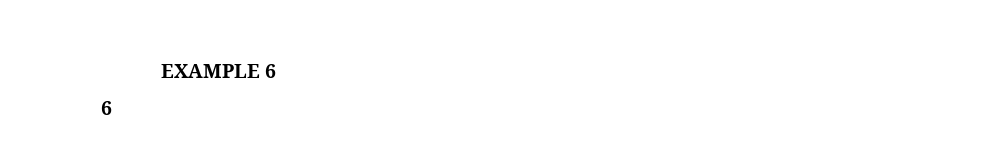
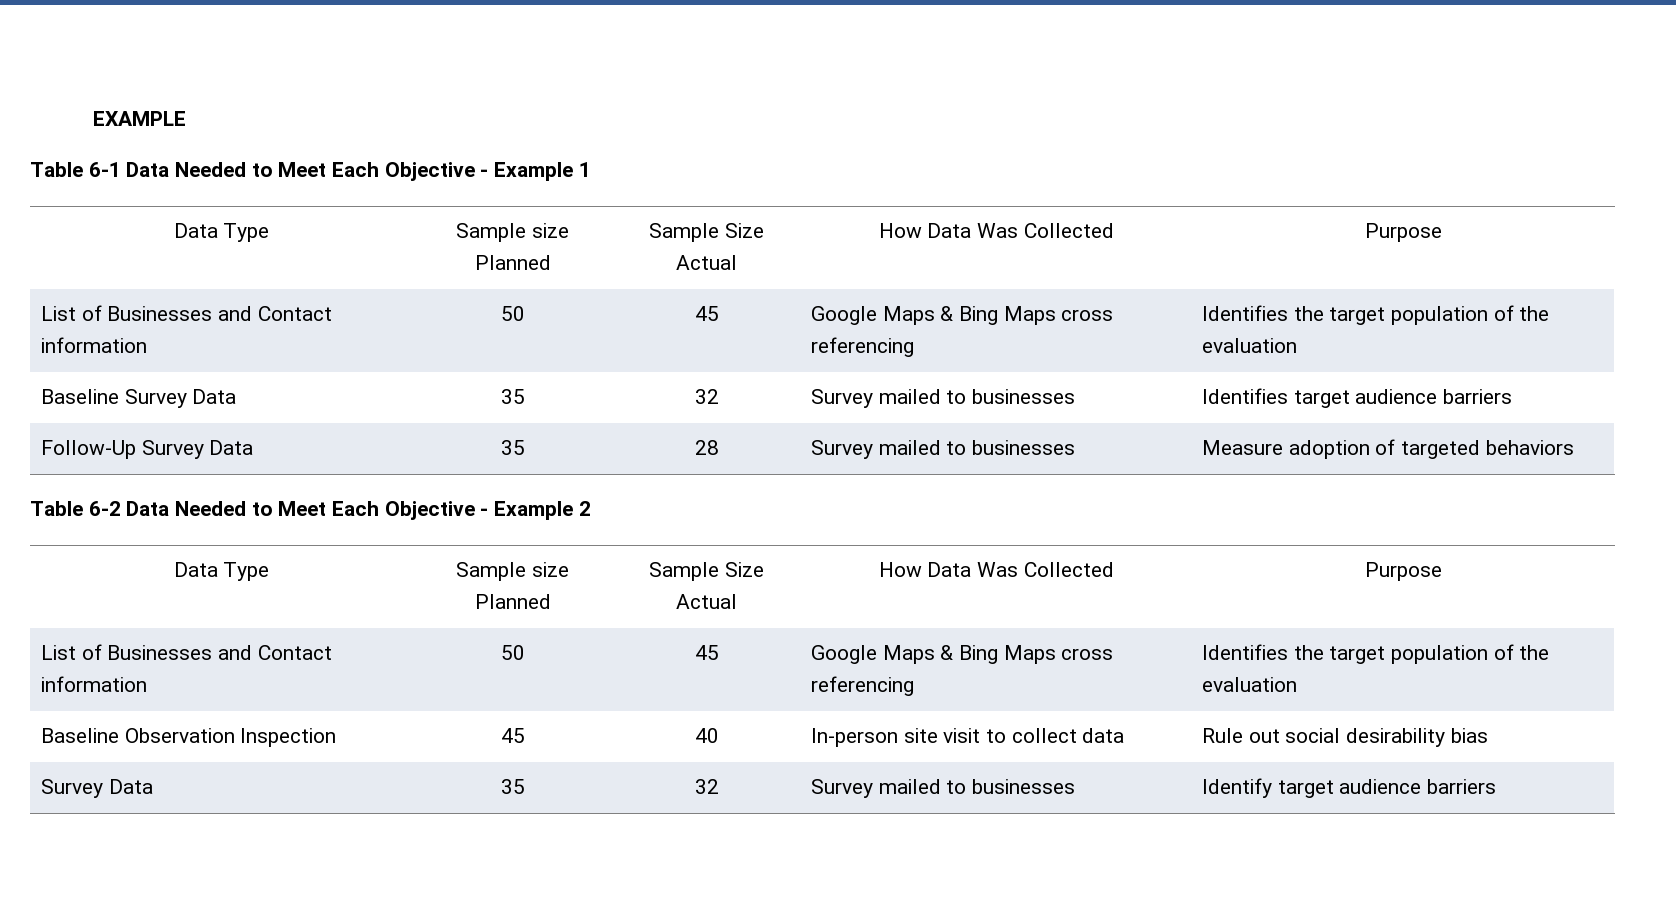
- EXAMPLE 6
- 6
+ EXAMPLE
+ Table 6-1 Data Needed to Meet Each Objective - Example 1
+ Data Type | Sample size Planned | Sample Size Actual | How Data Was Collected | Purpose
+ List of Businesses and Contact information | 50 | 45 | Google Maps & Bing Maps cross referencing | Identifies the target population of the evaluation
+ Baseline Survey Data | 35 | 32 | Survey mailed to businesses | Identifies target audience barriers
+ Follow-Up Survey Data | 35 | 28 | Survey mailed to businesses | Measure adoption of targeted behaviors
+ Table 6-2 Data Needed to Meet Each Objective - Example 2
+ Data Type | Sample size Planned | Sample Size Actual | How Data Was Collected | Purpose
+ List of Businesses and Contact information | 50 | 45 | Google Maps & Bing Maps cross referencing | Identifies the target population of the evaluation
+ Baseline Observation Inspection | 45 | 40 | In-person site visit to collect data | Rule out social desirability bias
+ Survey Data | 35 | 32 | Survey mailed to businesses | Identify target audience barriers

